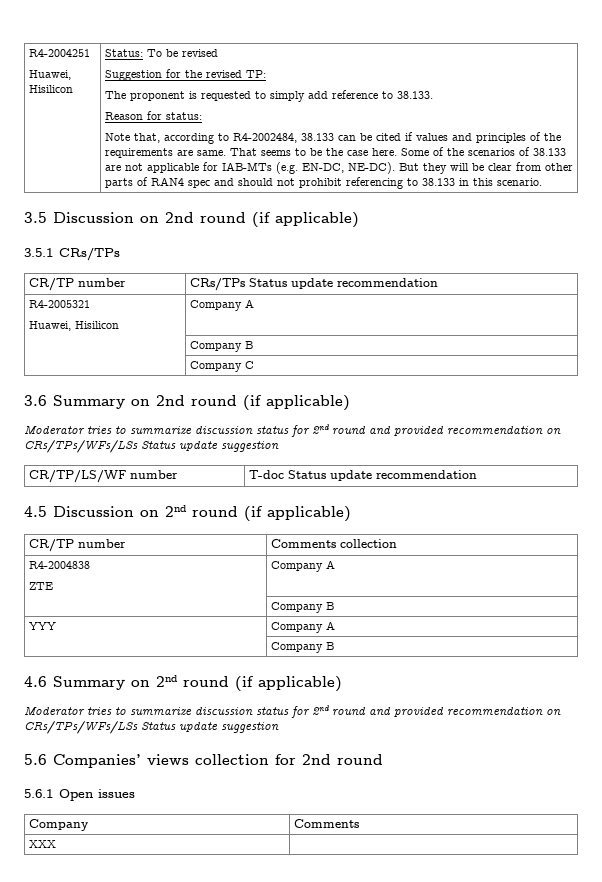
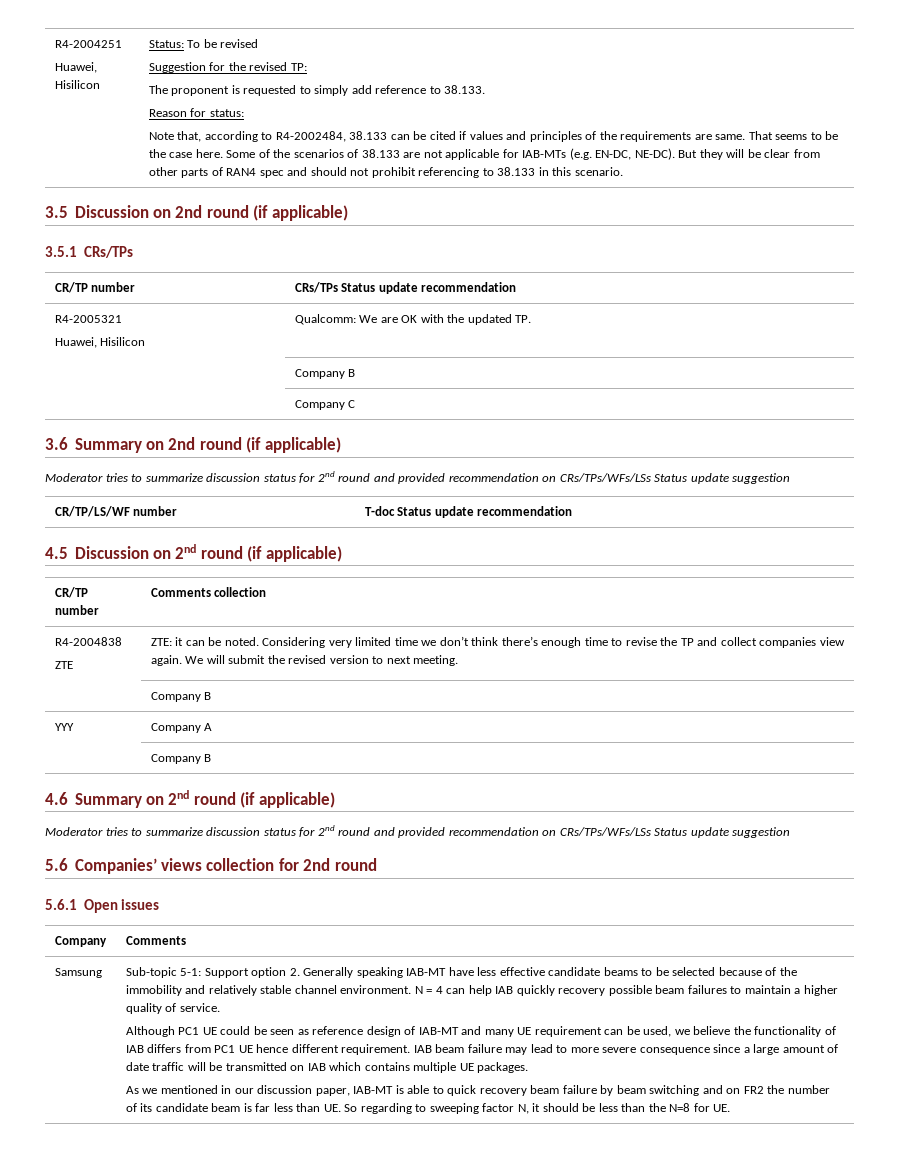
  R4-2005321
- Huawei, Hisilicon | Company A
+ Huawei, Hisilicon | Qualcomm: We are OK with the updated TP.
  R4-2004838
- ZTE | Company A
+ ZTE | ZTE: it can be noted. Considering very limited time we don’t think there’s enough time to revise the TP and collect companies view again. We will submit the revised version to next meeting.
- XXX
+ Samsung | Sub-topic 5-1: Support option 2. Generally speaking IAB-MT have less effective candidate beams to be selected because of the immobility and relatively stable channel environment. N = 4 can help IAB quickly recovery possible beam failures to maintain a higher quality of service.
+ Although PC1 UE could be seen as reference design of IAB-MT and many UE requirement can be used, we believe the functionality of IAB differs from PC1 UE hence different requirement. IAB beam failure may lead to more severe consequence since a large amount of date traffic will be transmitted on IAB which contains multiple UE packages.
+ As we mentioned in our discussion paper, IAB-MT is able to quick recovery beam failure by beam switching and on FR2 the number of its candidate beam is far less than UE. So regarding to sweeping factor N, it should be less than the N=8 for UE.

